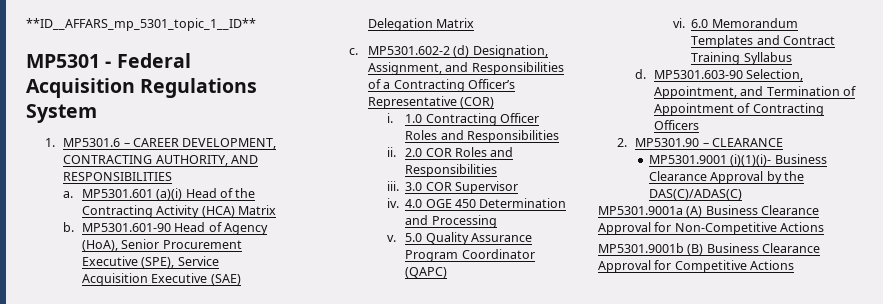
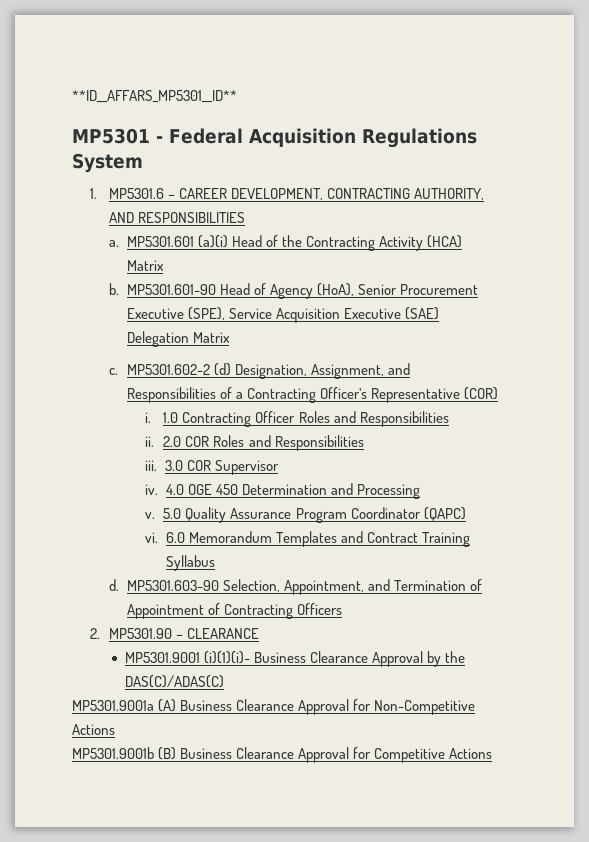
- **ID__AFFARS_mp_5301_topic_1__ID**
+ **ID__AFFARS_MP5301__ID**

